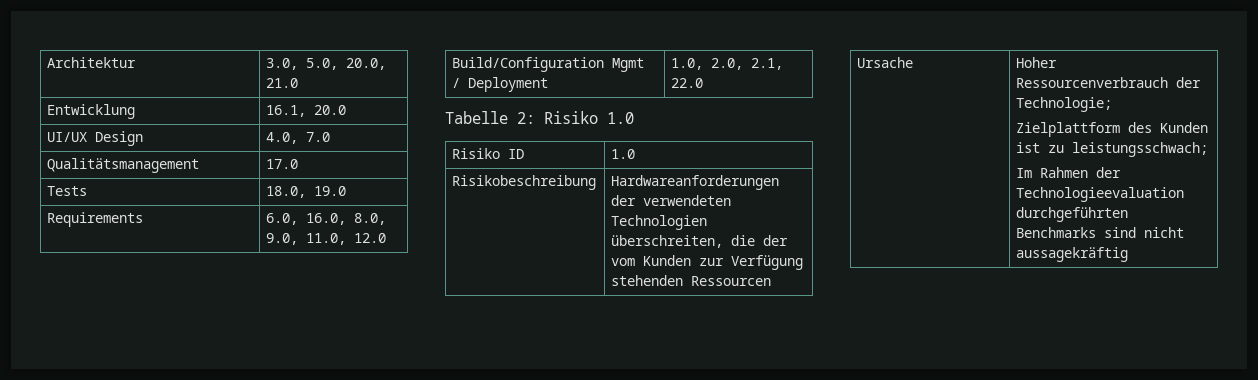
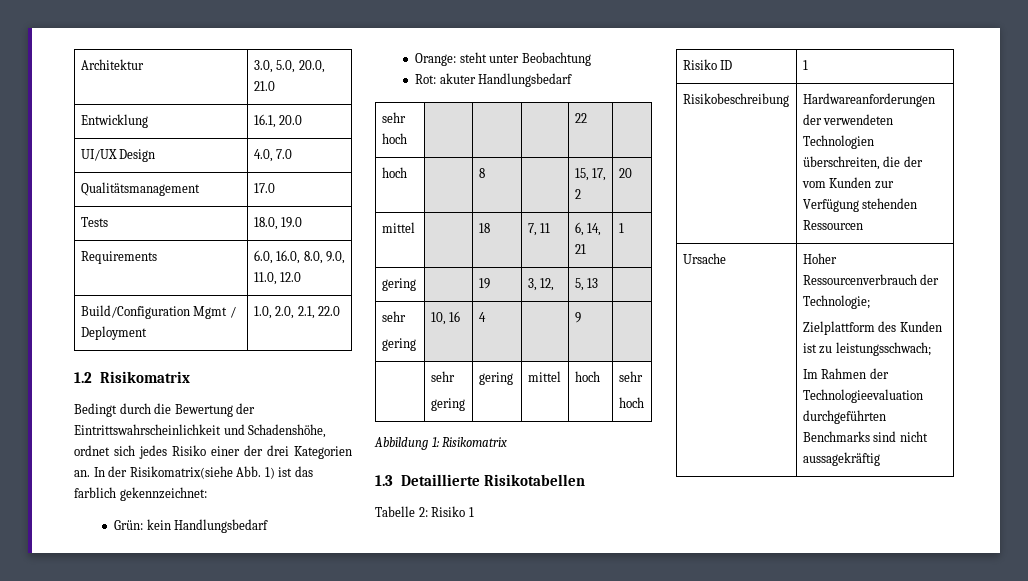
+ 1.2 Risikomatrix
+ Bedingt durch die Bewertung der Eintrittswahrscheinlichkeit und Schadenshöhe, ordnet sich jedes Risiko einer der drei Kategorien an. In der Risikomatrix(siehe Abb. 1) ist das farblich gekennzeichnet:
+ Grün: kein Handlungsbedarf
+ Orange: steht unter Beobachtung
+ Rot: akuter Handlungsbedarf
+ sehr hoch | | | | 22 |
+ hoch | | 8 | | 15, 17, 2 | 20
+ mittel | | 18 | 7, 11 | 6, 14, 21 | 1
+ gering | | 19 | 3, 12, | 5, 13 |
+ sehr
+ gering | 10, 16 | 4 | | 9 |
+ | sehr
+ gering | gering | mittel | hoch | sehr
+ hoch
+ Abbildung 1: Risikomatrix
+ 1.3 Detaillierte Risikotabellen
- Tabelle 2: Risiko 1.0
+ Tabelle 2: Risiko 1
- Risiko ID | 1.0
+ Risiko ID | 1

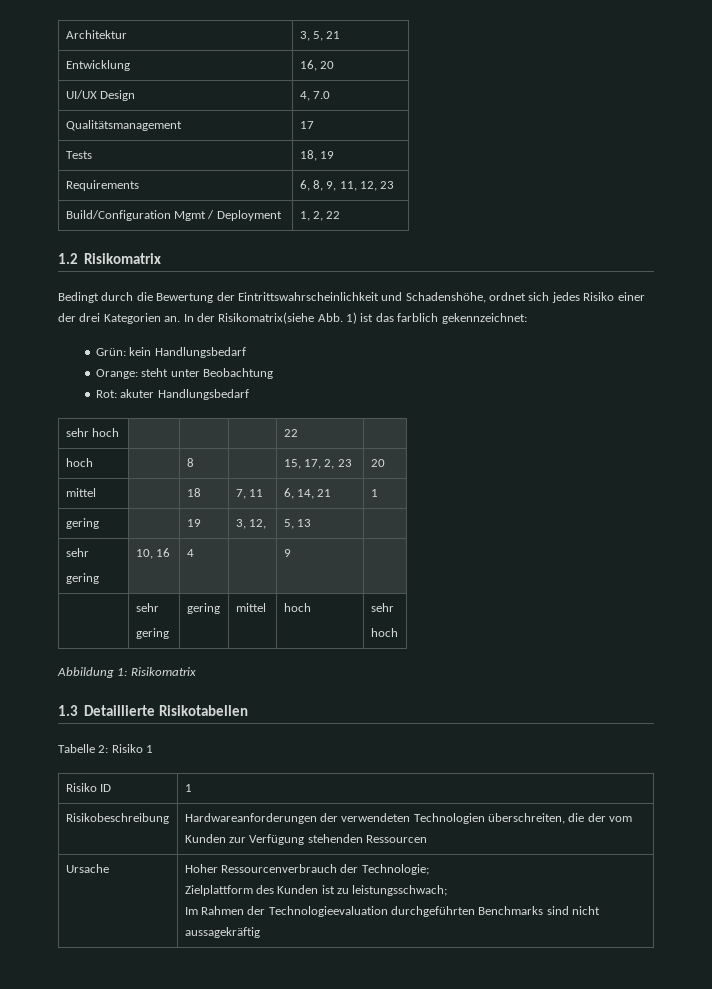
- Architektur | 3.0, 5.0, 20.0, 21.0
+ Architektur | 3, 5, 21
- Entwicklung | 16.1, 20.0
+ Entwicklung | 16, 20
- UI/UX Design | 4.0, 7.0
+ UI/UX Design | 4, 7.0
- Qualitätsmanagement | 17.0
+ Qualitätsmanagement | 17
- Tests | 18.0, 19.0
+ Tests | 18, 19
- Requirements | 6.0, 16.0, 8.0, 9.0, 11.0, 12.0
+ Requirements | 6, 8, 9, 11, 12, 23
- Build/Configuration Mgmt / Deployment | 1.0, 2.0, 2.1, 22.0
+ Build/Configuration Mgmt / Deployment | 1, 2, 22
- hoch | | 8 | | 15, 17, 2 | 20
+ hoch | | 8 | | 15, 17, 2, 23 | 20

